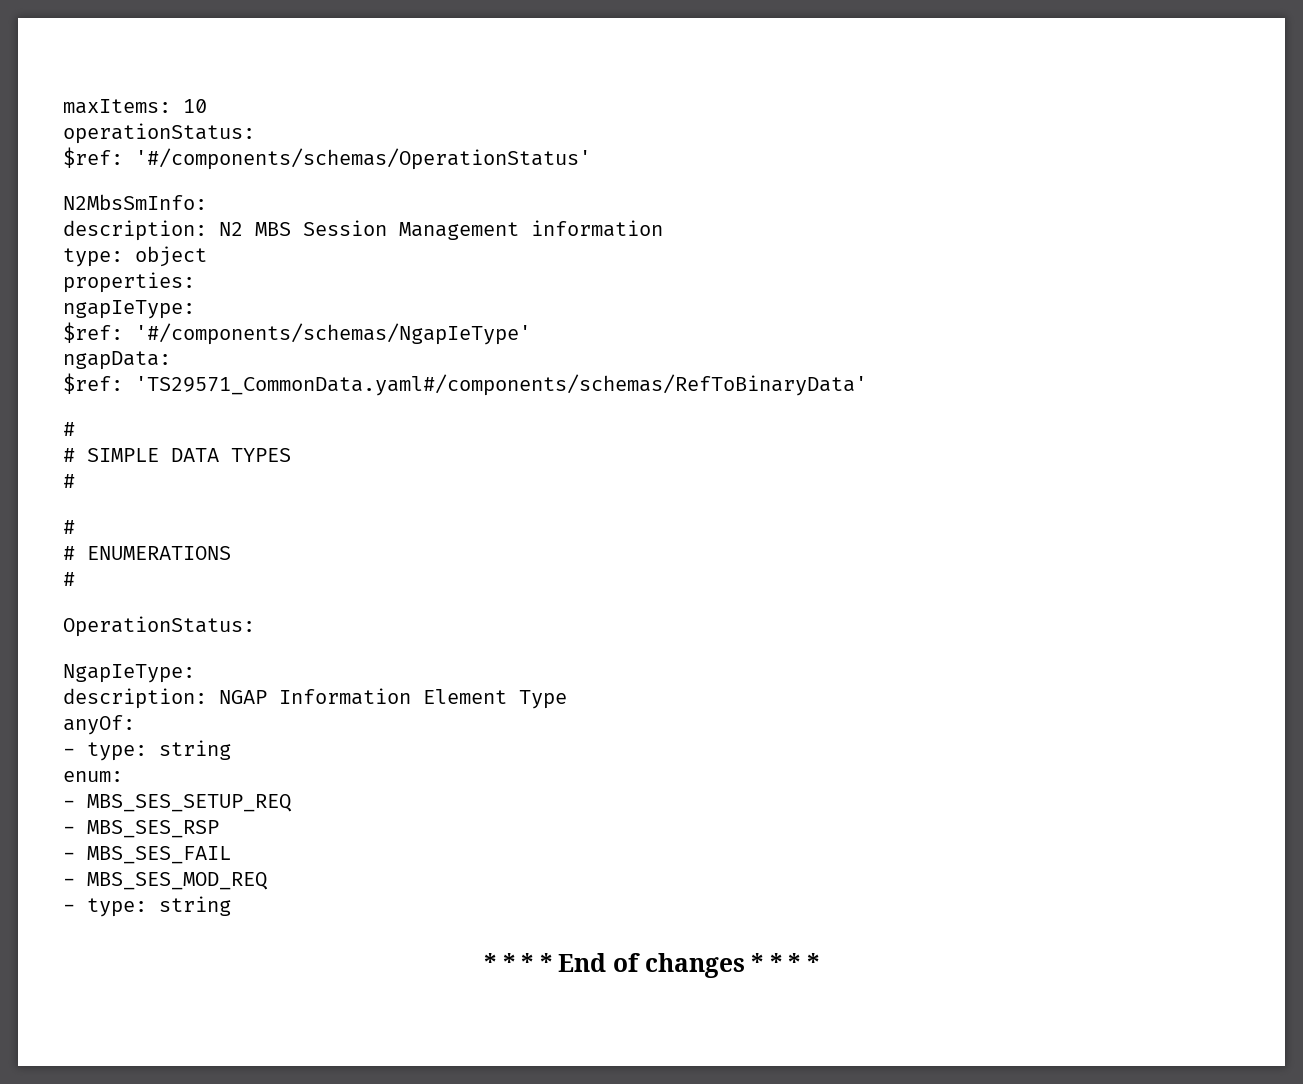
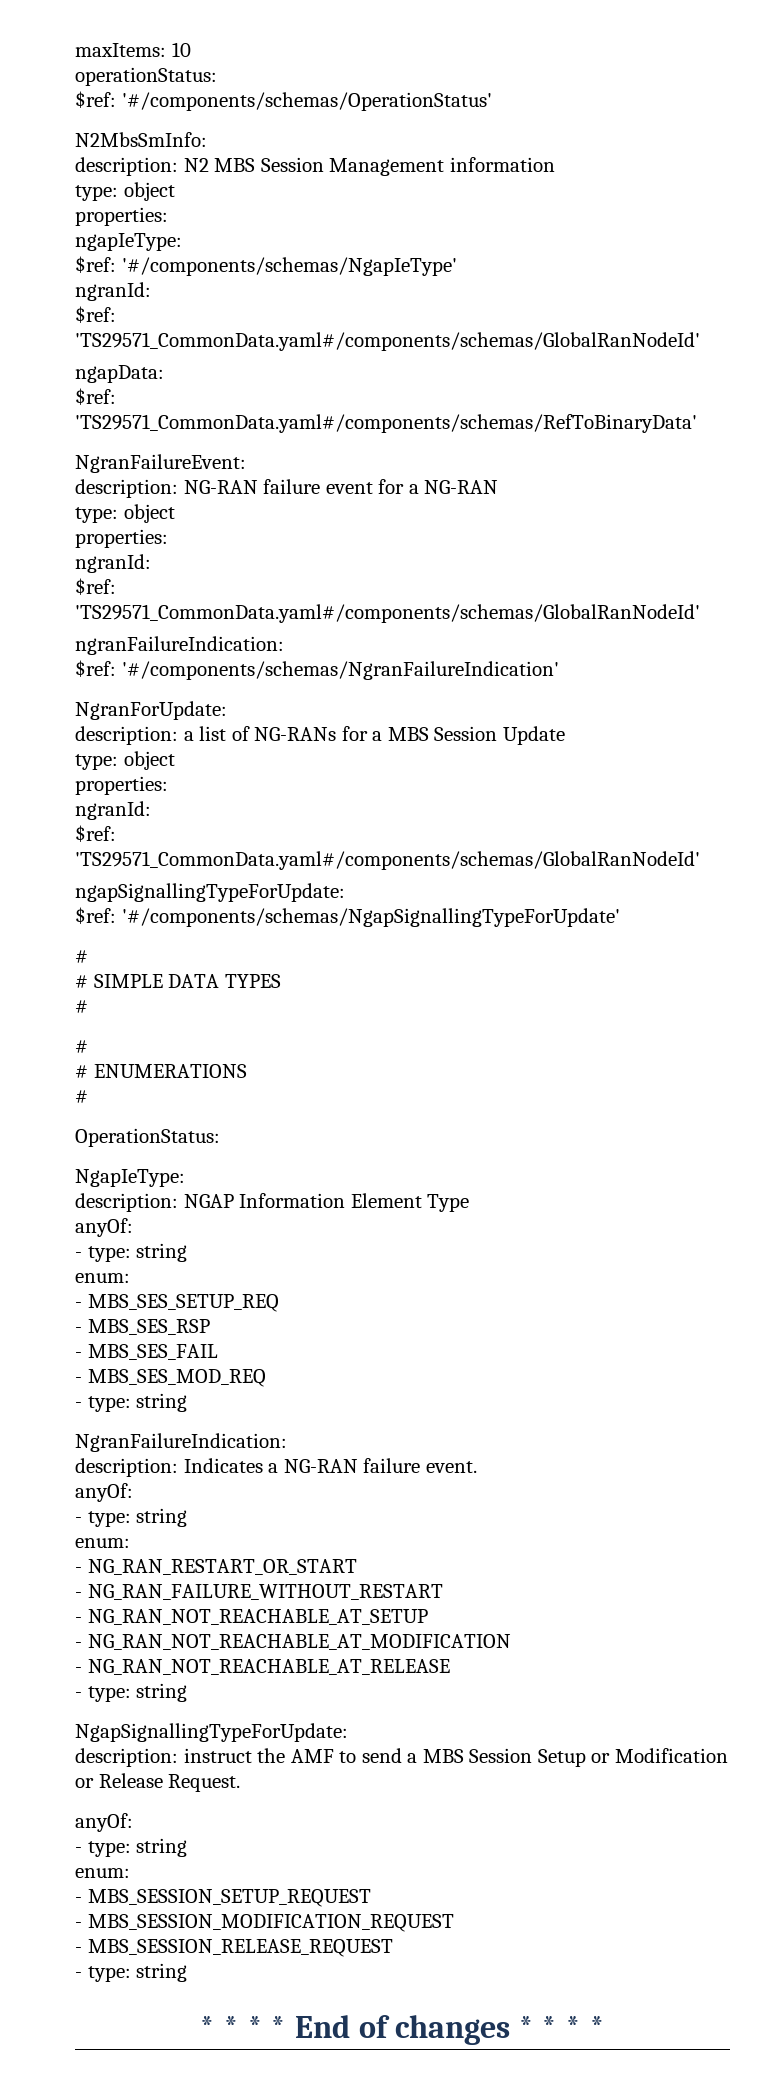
  $ref: '#/components/schemas/NgapIeType'
+ ngranId:
+ $ref: 'TS29571_CommonData.yaml#/components/schemas/GlobalRanNodeId'
+ NgranFailureEvent:
+ description: NG-RAN failure event for a NG-RAN
+ type: object
+ properties:
+ ngranId:
+ $ref: 'TS29571_CommonData.yaml#/components/schemas/GlobalRanNodeId'
+ ngranFailureIndication:
+ $ref: '#/components/schemas/NgranFailureIndication'
+ NgranForUpdate:
+ description: a list of NG-RANs for a MBS Session Update
+ type: object
+ properties:
+ ngranId:
+ $ref: 'TS29571_CommonData.yaml#/components/schemas/GlobalRanNodeId'
+ ngapSignallingTypeForUpdate:
+ $ref: '#/components/schemas/NgapSignallingTypeForUpdate'
+ NgranFailureIndication:
+ description: Indicates a NG-RAN failure event.
+ anyOf:
+ - type: string
+ enum:
+ - NG_RAN_RESTART_OR_START
+ - NG_RAN_FAILURE_WITHOUT_RESTART
+ - NG_RAN_NOT_REACHABLE_AT_SETUP
+ - NG_RAN_NOT_REACHABLE_AT_MODIFICATION
+ - NG_RAN_NOT_REACHABLE_AT_RELEASE
+ - type: string
+ NgapSignallingTypeForUpdate:
+ description: instruct the AMF to send a MBS Session Setup or Modification or Release Request.
+ anyOf:
+ - type: string
+ enum:
+ - MBS_SESSION_SETUP_REQUEST
+ - MBS_SESSION_MODIFICATION_REQUEST
+ - MBS_SESSION_RELEASE_REQUEST
+ - type: string

